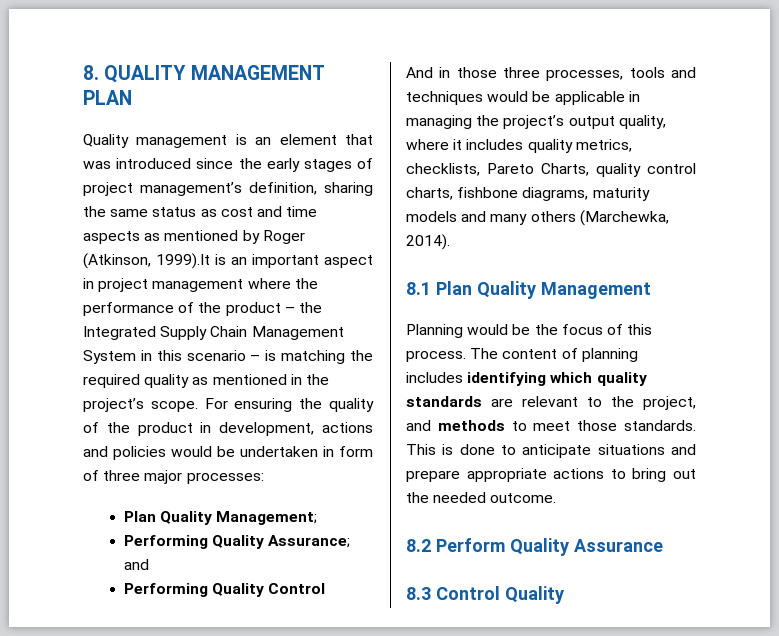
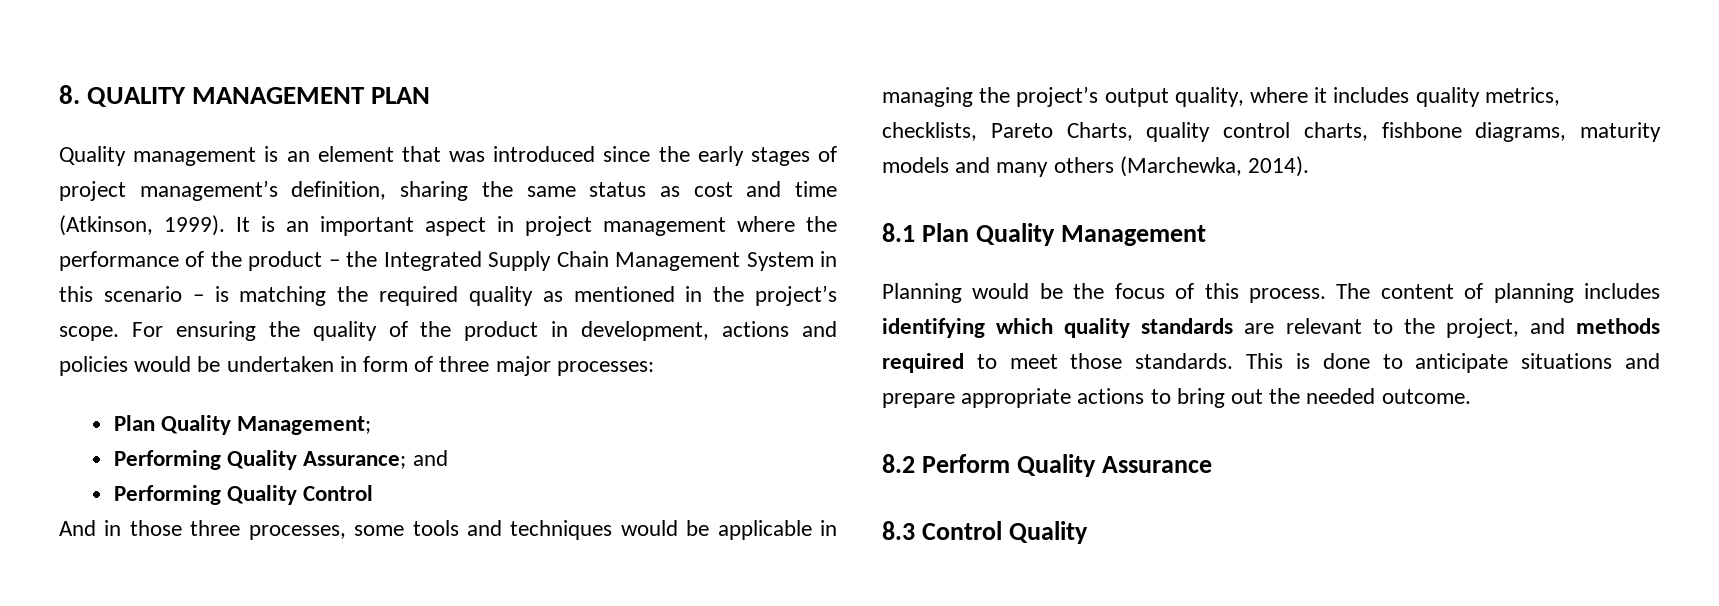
- Quality management is an element that was introduced since the early stages of project management’s definition, sharing the same status as cost and time aspects as mentioned by Roger (Atkinson, 1999).It is an important aspect in project management where the performance of the product – the Integrated Supply Chain Management System in this scenario – is matching the required quality as mentioned in the project’s scope.
+ Quality management is an element that was introduced since the early stages of project management’s definition, sharing the same status as cost and time (Atkinson, 1999). It is an important aspect in project management where the performance of the product – the Integrated Supply Chain Management System in this scenario – is matching the required quality as mentioned in the project’s scope.
- And in those three processes, tools and techniques would be applicable in managing the project’s output quality, where it includes quality metrics, checklists, Pareto Charts, quality control charts, fishbone diagrams, maturity models and many others (Marchewka, 2014).
+ And in those three processes, some tools and techniques would be applicable in managing the project’s output quality, where it includes quality metrics, checklists, Pareto Charts, quality control charts, fishbone diagrams, maturity models and many others (Marchewka, 2014).
- The content of planning includes identifying which quality standards are relevant to the project, and methods to meet those standards.
+ The content of planning includes identifying which quality standards are relevant to the project, and methods required to meet those standards.

